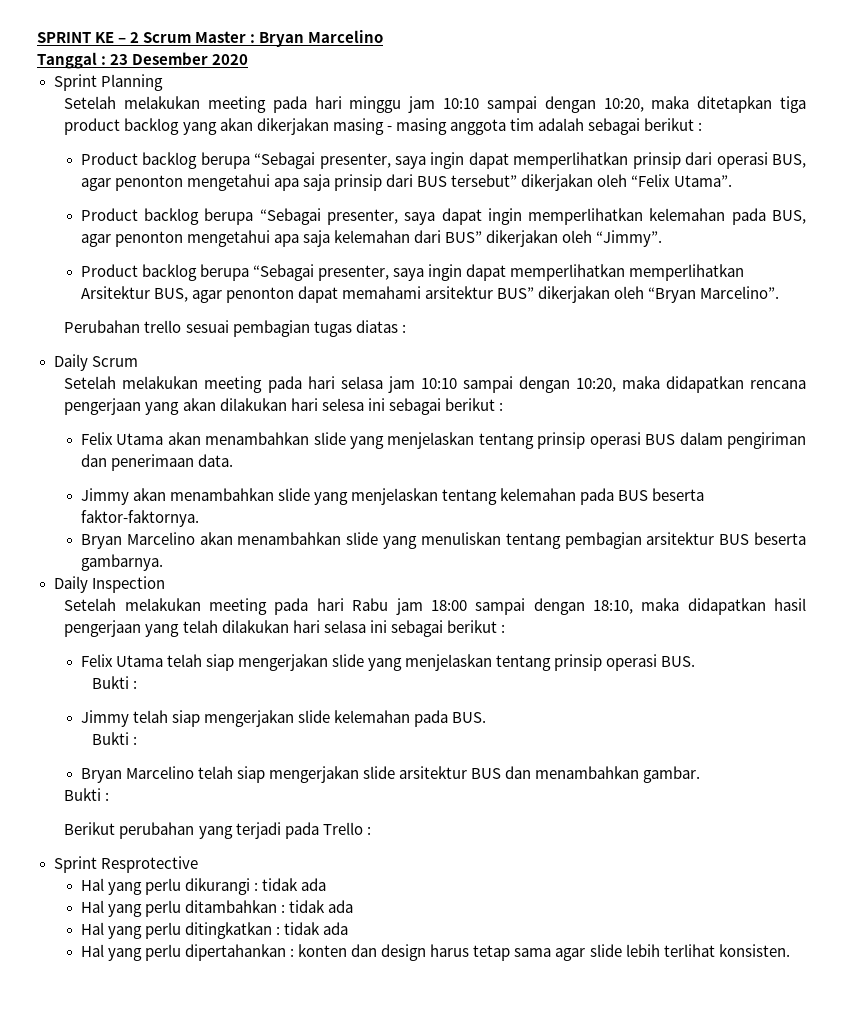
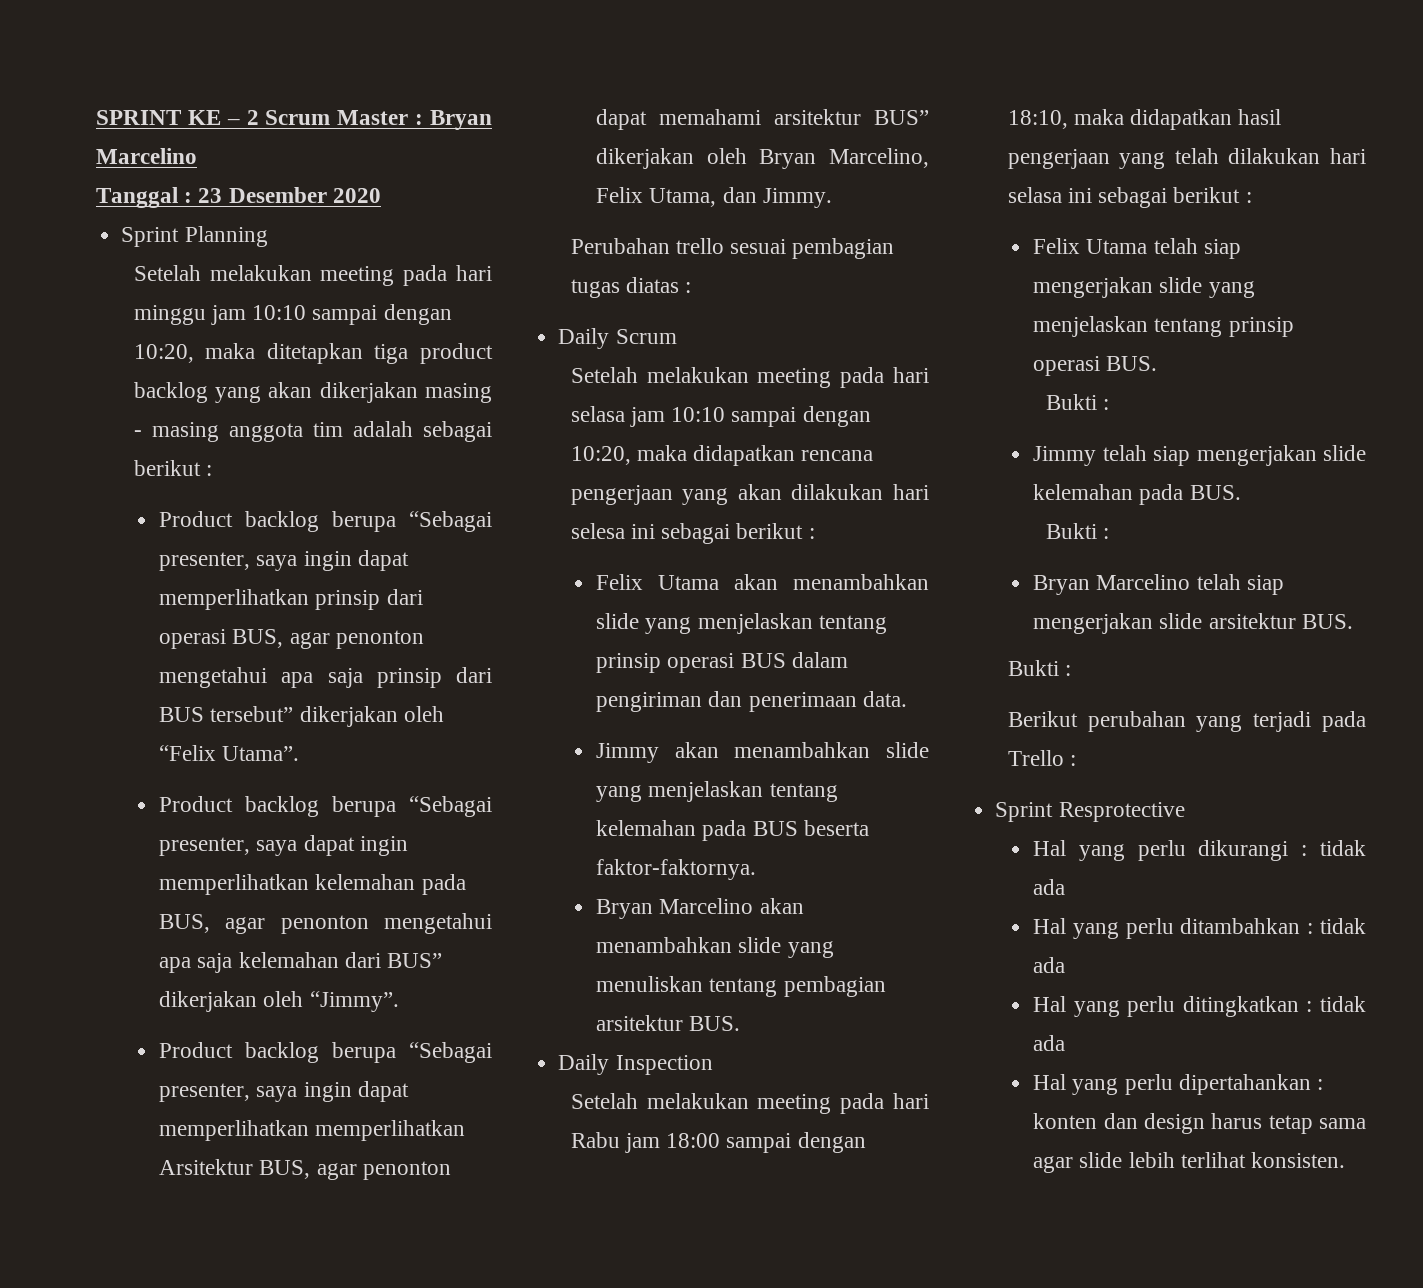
- Product backlog berupa “Sebagai presenter, saya ingin dapat memperlihatkan memperlihatkan Arsitektur BUS, agar penonton dapat memahami arsitektur BUS” dikerjakan oleh “Bryan Marcelino”.
+ Product backlog berupa “Sebagai presenter, saya ingin dapat memperlihatkan memperlihatkan Arsitektur BUS, agar penonton dapat memahami arsitektur BUS” dikerjakan oleh Bryan Marcelino, Felix Utama, dan Jimmy.
- Bryan Marcelino akan menambahkan slide yang menuliskan tentang pembagian arsitektur BUS beserta gambarnya.
+ Bryan Marcelino akan menambahkan slide yang menuliskan tentang pembagian arsitektur BUS.
- Bryan Marcelino telah siap mengerjakan slide arsitektur BUS dan menambahkan gambar.
+ Bryan Marcelino telah siap mengerjakan slide arsitektur BUS.

